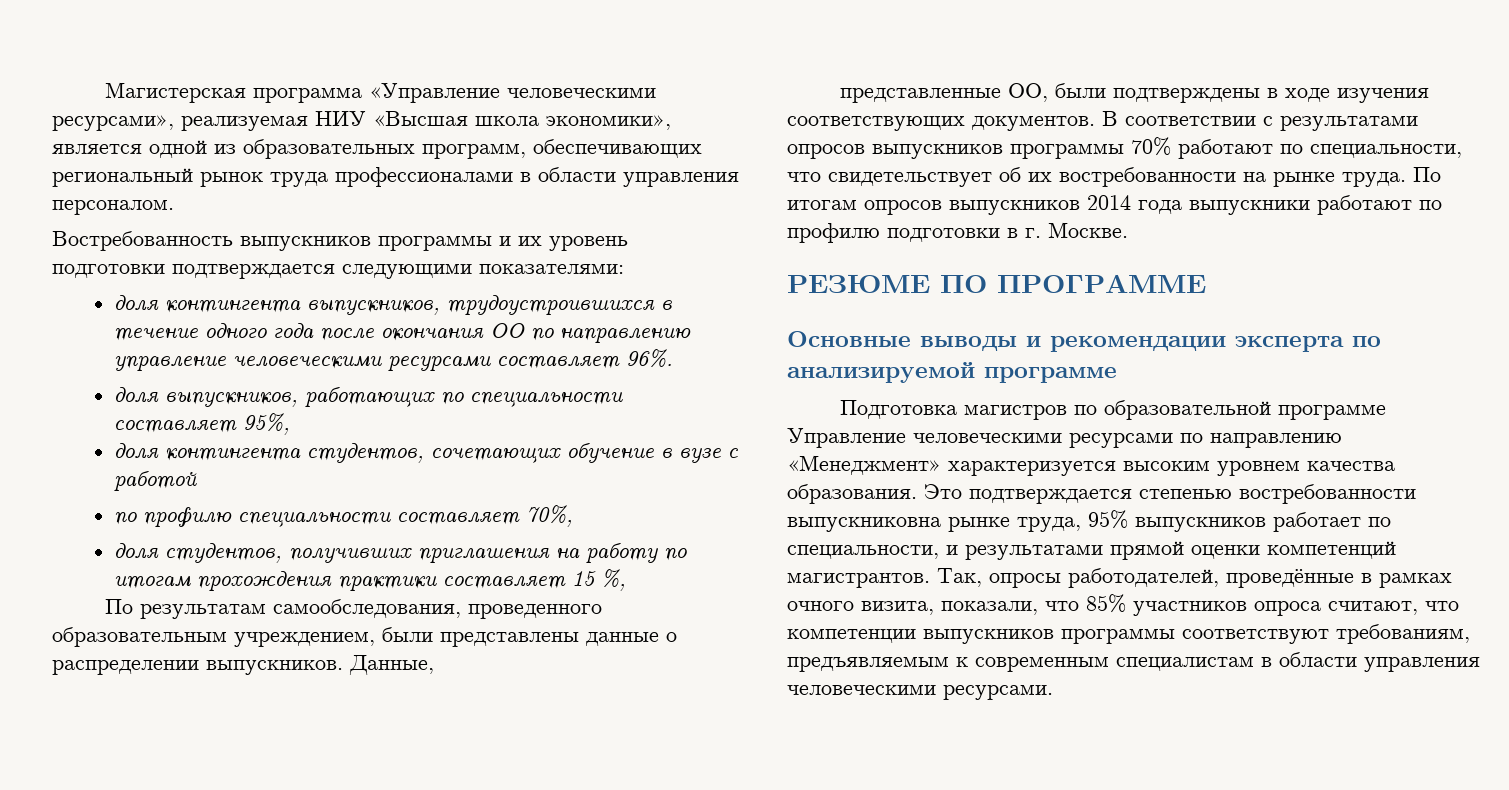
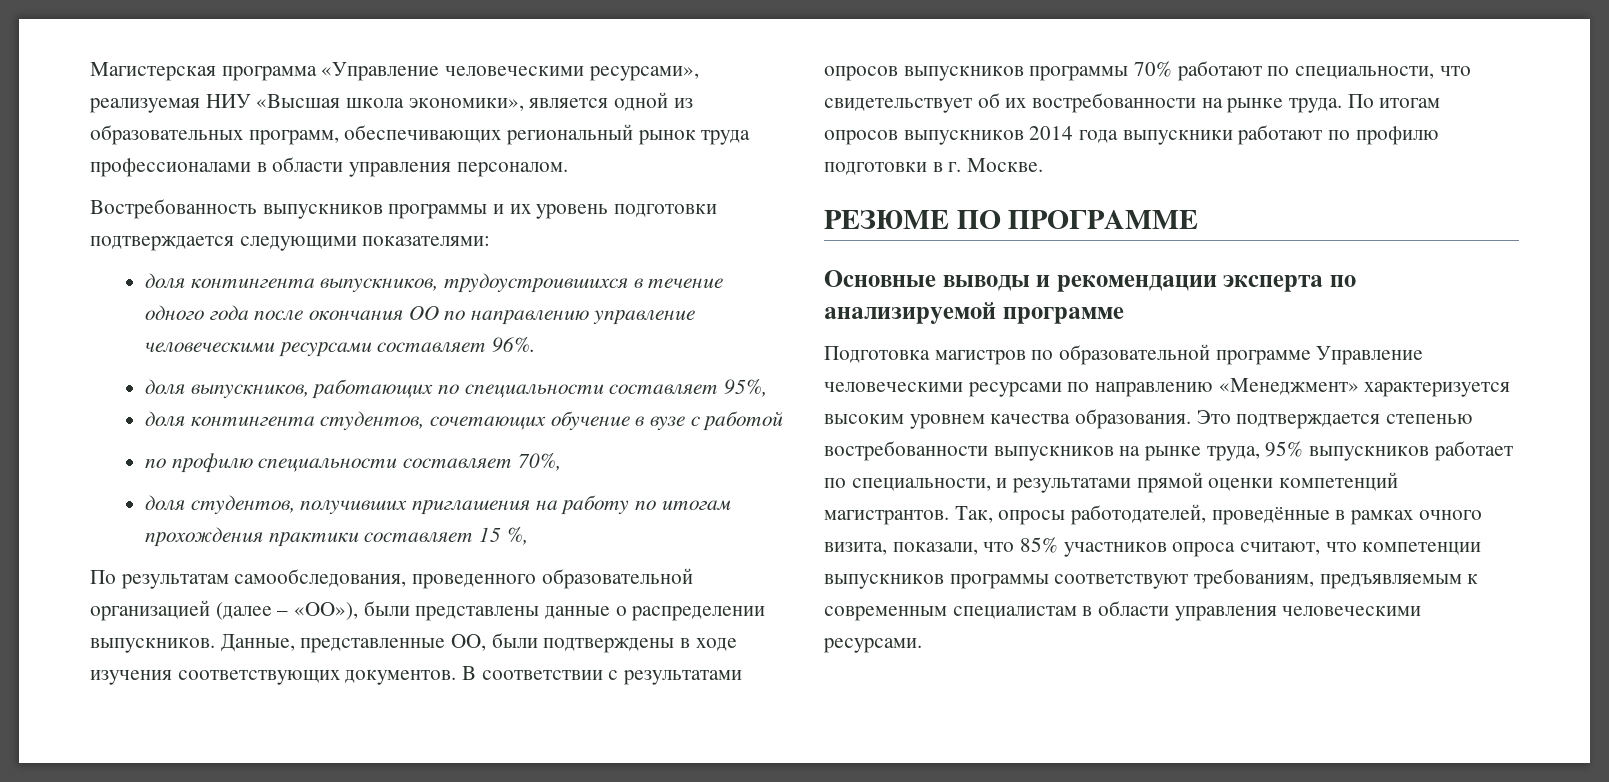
- По результатам самообследования, проведенного образовательным учреждением, были представлены данные о распределении выпускников.
+ По результатам самообследования, проведенного образовательной организацией (далее – «ОО»), были представлены данные о распределении выпускников.
- Данные,
- представленные ОО, были подтверждены в ходе изучения соответствующих документов.
+ Данные, представленные ОО, были подтверждены в ходе изучения соответствующих документов.
- Это подтверждается степенью востребованности выпускниковна рынке труда, 95% выпускников работает по специальности, и результатами прямой оценки компетенций магистрантов.
+ Это подтверждается степенью востребованности выпускников на рынке труда, 95% выпускников работает по специальности, и результатами прямой оценки компетенций магистрантов.

